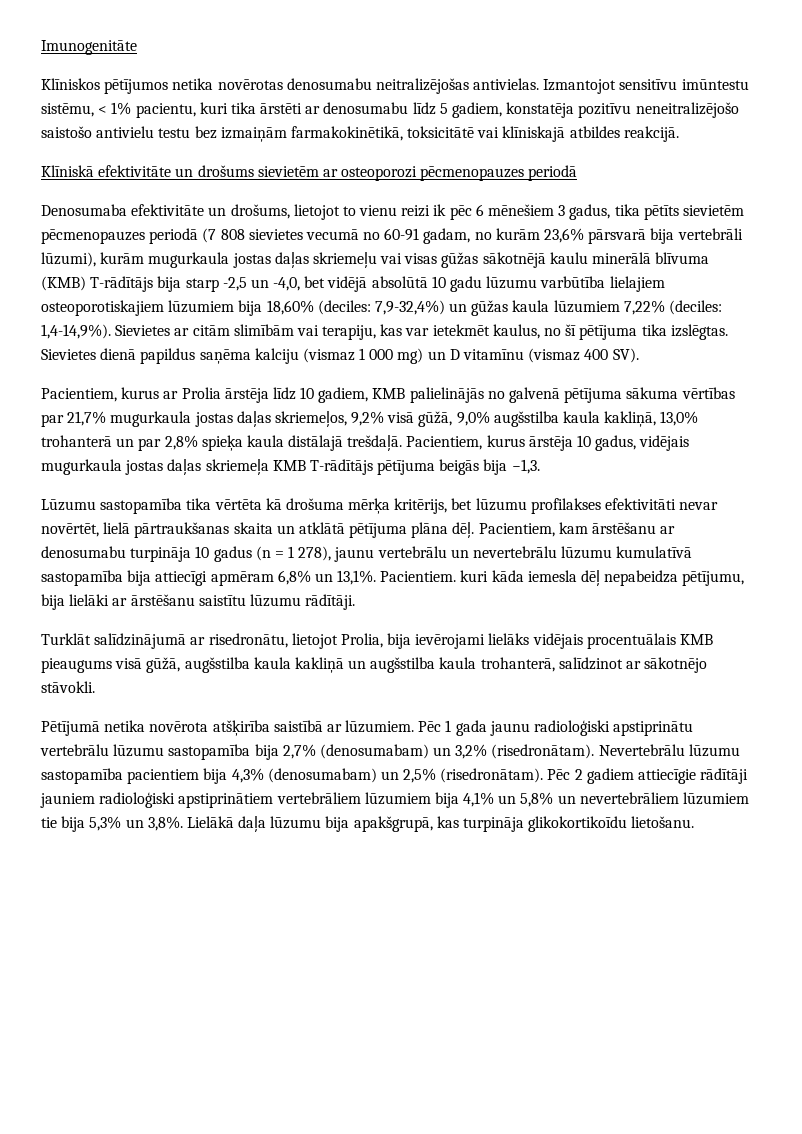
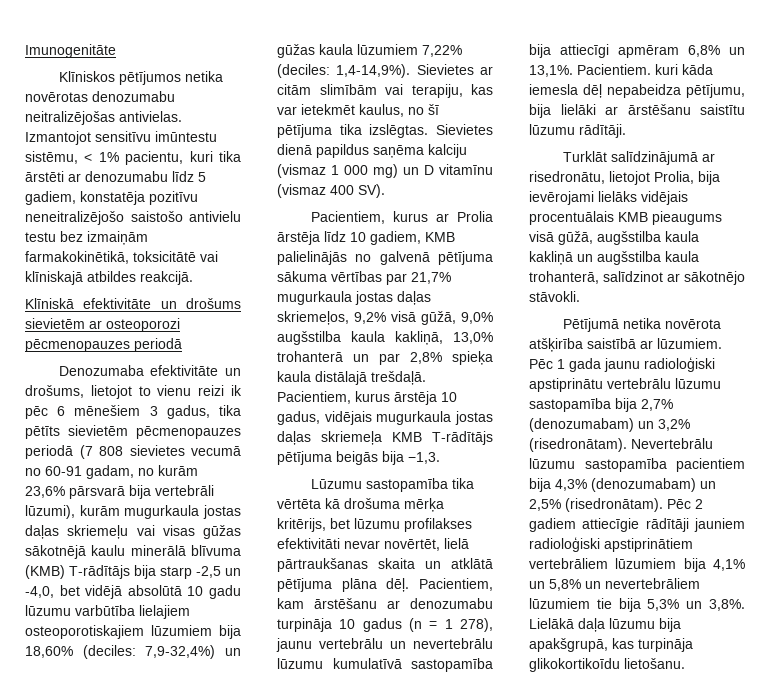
- Klīniskos pētījumos netika novērotas denosumabu neitralizējošas antivielas.
+ Klīniskos pētījumos netika novērotas denozumabu neitralizējošas antivielas.
- Izmantojot sensitīvu imūntestu sistēmu, < 1% pacientu, kuri tika ārstēti ar denosumabu līdz 5 gadiem, konstatēja pozitīvu neneitralizējošo saistošo antivielu testu bez izmaiņām farmakokinētikā, toksicitātē vai klīniskajā atbildes reakcijā.
+ Izmantojot sensitīvu imūntestu sistēmu, < 1% pacientu, kuri tika ārstēti ar denozumabu līdz 5 gadiem, konstatēja pozitīvu neneitralizējošo saistošo antivielu testu bez izmaiņām farmakokinētikā, toksicitātē vai klīniskajā atbildes reakcijā.
- Denosumaba efektivitāte un drošums, lietojot to vienu reizi ik pēc 6 mēnešiem 3 gadus, tika pētīts sievietēm pēcmenopauzes periodā (7 808 sievietes vecumā no 60-91 gadam, no kurām 23,6% pārsvarā bija vertebrāli lūzumi), kurām mugurkaula jostas daļas skriemeļu vai visas gūžas sākotnējā kaulu minerālā blīvuma (KMB) T-rādītājs bija starp -2,5 un -4,0, bet vidējā absolūtā 10 gadu lūzumu varbūtība lielajiem osteoporotiskajiem lūzumiem bija 18,60% (deciles:
+ Denozumaba efektivitāte un drošums, lietojot to vienu reizi ik pēc 6 mēnešiem 3 gadus, tika pētīts sievietēm pēcmenopauzes periodā (7 808 sievietes vecumā no 60-91 gadam, no kurām 23,6% pārsvarā bija vertebrāli lūzumi), kurām mugurkaula jostas daļas skriemeļu vai visas gūžas sākotnējā kaulu minerālā blīvuma (KMB) T-rādītājs bija starp -2,5 un -4,0, bet vidējā absolūtā 10 gadu lūzumu varbūtība lielajiem osteoporotiskajiem lūzumiem bija 18,60% (deciles:
- Pacientiem, kam ārstēšanu ar denosumabu turpināja 10 gadus (n = 1 278), jaunu vertebrālu un nevertebrālu lūzumu kumulatīvā sastopamība bija attiecīgi apmēram 6,8% un 13,1%.
+ Pacientiem, kam ārstēšanu ar denozumabu turpināja 10 gadus (n = 1 278), jaunu vertebrālu un nevertebrālu lūzumu kumulatīvā sastopamība bija attiecīgi apmēram 6,8% un 13,1%.
- Pēc 1 gada jaunu radioloģiski apstiprinātu vertebrālu lūzumu sastopamība bija 2,7% (denosumabam) un 3,2% (risedronātam).
+ Pēc 1 gada jaunu radioloģiski apstiprinātu vertebrālu lūzumu sastopamība bija 2,7% (denozumabam) un 3,2% (risedronātam).
- Nevertebrālu lūzumu sastopamība pacientiem bija 4,3% (denosumabam) un 2,5% (risedronātam).
+ Nevertebrālu lūzumu sastopamība pacientiem bija 4,3% (denozumabam) un 2,5% (risedronātam).

